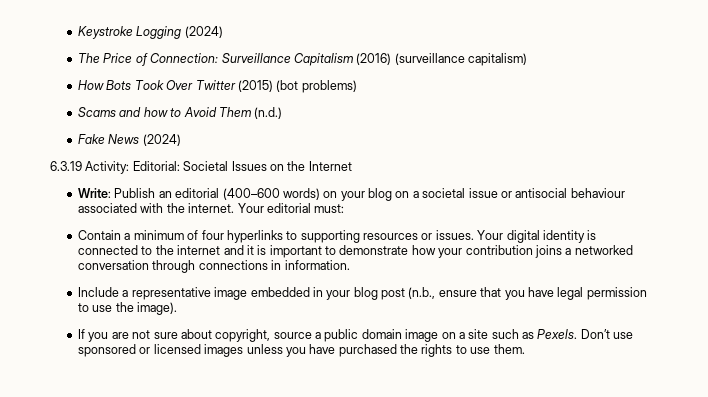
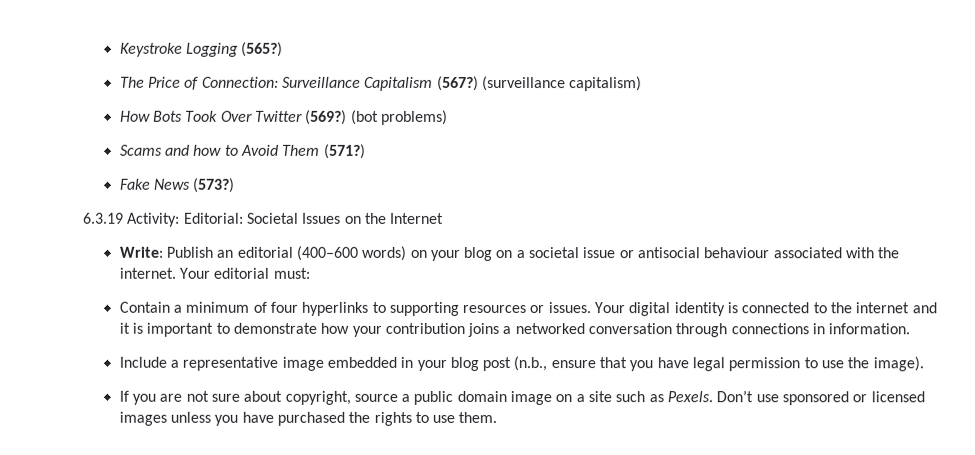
- Keystroke Logging (2024)
+ Keystroke Logging (565?)
- The Price of Connection: Surveillance Capitalism (2016) (surveillance capitalism)
+ The Price of Connection: Surveillance Capitalism (567?) (surveillance capitalism)
- How Bots Took Over Twitter (2015) (bot problems)
+ How Bots Took Over Twitter (569?) (bot problems)
- Scams and how to Avoid Them (n.d.)
+ Scams and how to Avoid Them (571?)
- Fake News (2024)
+ Fake News (573?)

